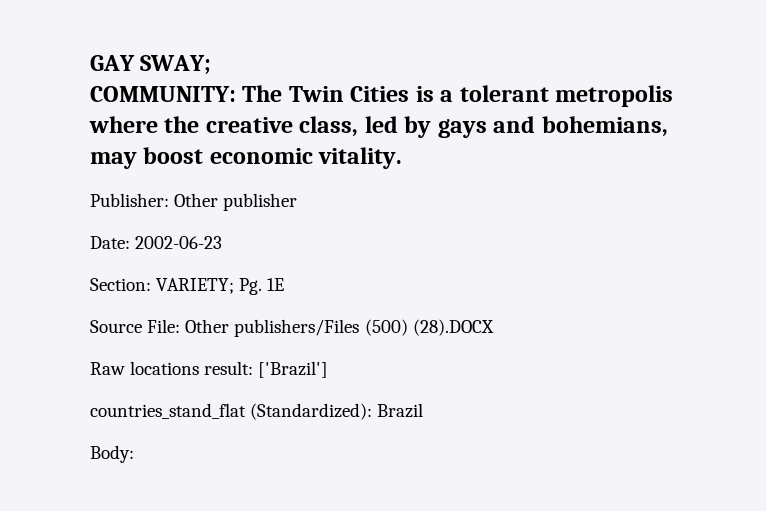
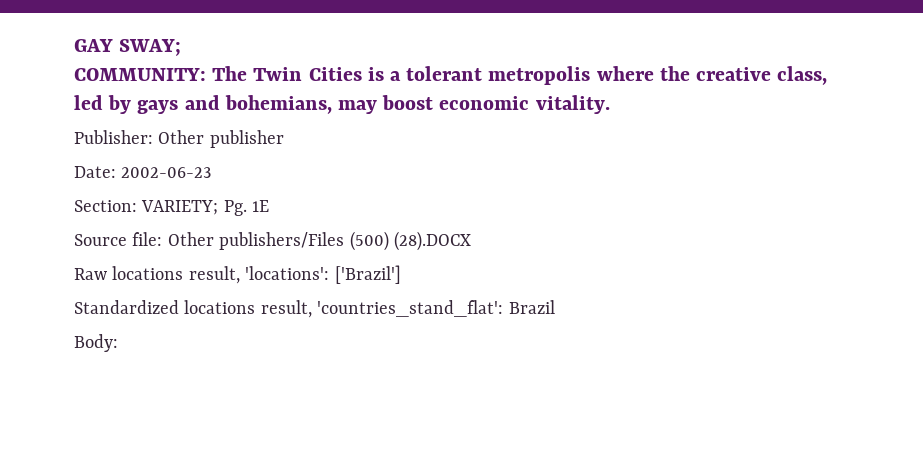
- Source File: Other publishers/Files (500) (28).DOCX
+ Source file: Other publishers/Files (500) (28).DOCX
- Raw locations result: ['Brazil']
+ Raw locations result, 'locations': ['Brazil']
- countries_stand_flat (Standardized): Brazil
+ Standardized locations result, 'countries_stand_flat': Brazil

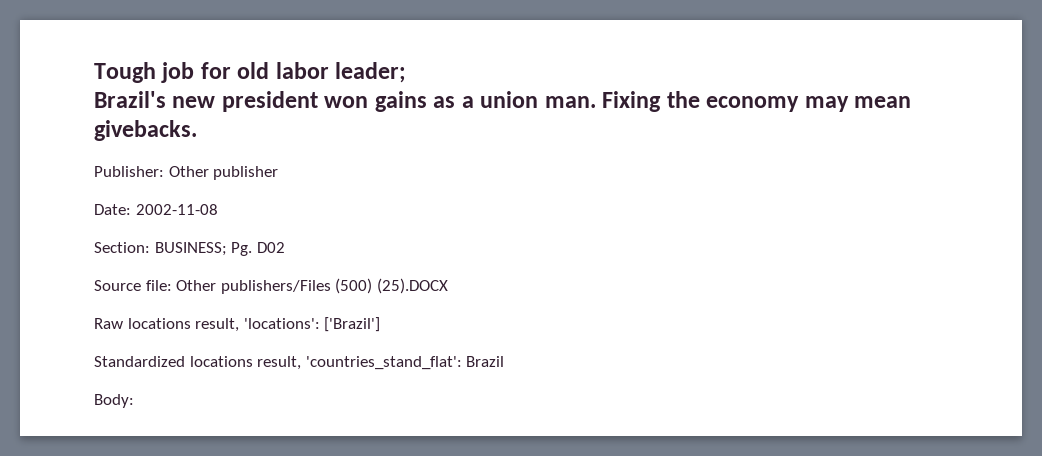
- GAY SWAY;
- COMMUNITY: The Twin Cities is a tolerant metropolis where the creative class, led by gays and bohemians, may boost economic vitality.
+ Tough job for old labor leader;
+ Brazil's new president won gains as a union man. Fixing the economy may mean givebacks.
- Date: 2002-06-23
+ Date: 2002-11-08
- Section: VARIETY; Pg. 1E
+ Section: BUSINESS; Pg. D02
- Source file: Other publishers/Files (500) (28).DOCX
+ Source file: Other publishers/Files (500) (25).DOCX

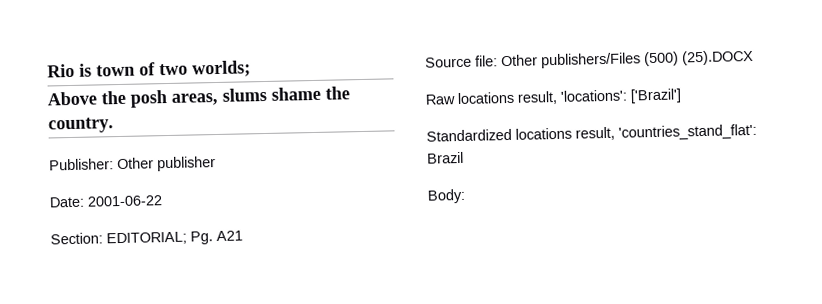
- Tough job for old labor leader;
- Brazil's new president won gains as a union man. Fixing the economy may mean givebacks.
+ Rio is town of two worlds;
+ Above the posh areas, slums shame the country.
- Date: 2002-11-08
+ Date: 2001-06-22
- Section: BUSINESS; Pg. D02
+ Section: EDITORIAL; Pg. A21

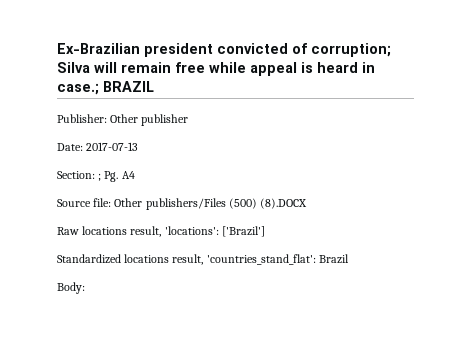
- Rio is town of two worlds;
- Above the posh areas, slums shame the country.
+ Ex-Brazilian president convicted of corruption; Silva will remain free while appeal is heard in case.; BRAZIL
- Date: 2001-06-22
+ Date: 2017-07-13
- Section: EDITORIAL; Pg. A21
+ Section: ; Pg. A4
- Source file: Other publishers/Files (500) (25).DOCX
+ Source file: Other publishers/Files (500) (8).DOCX

